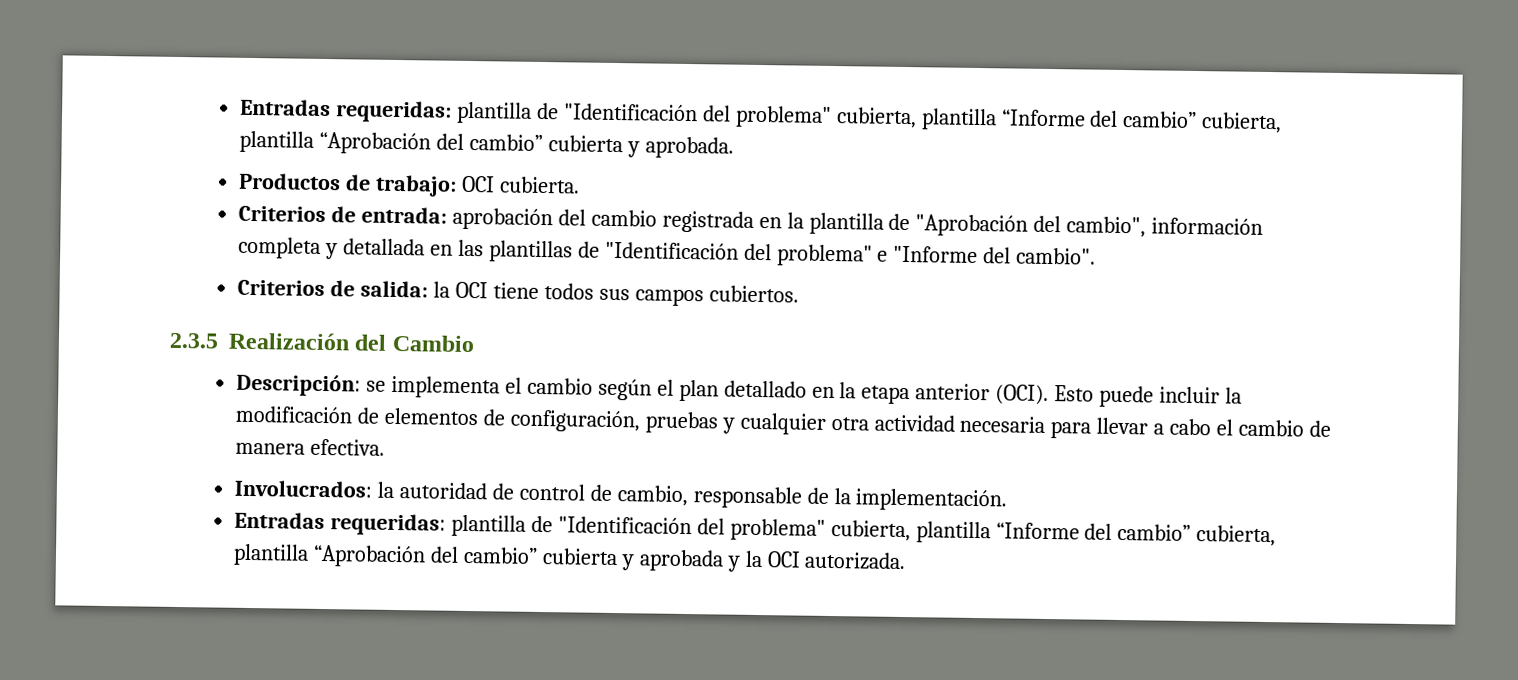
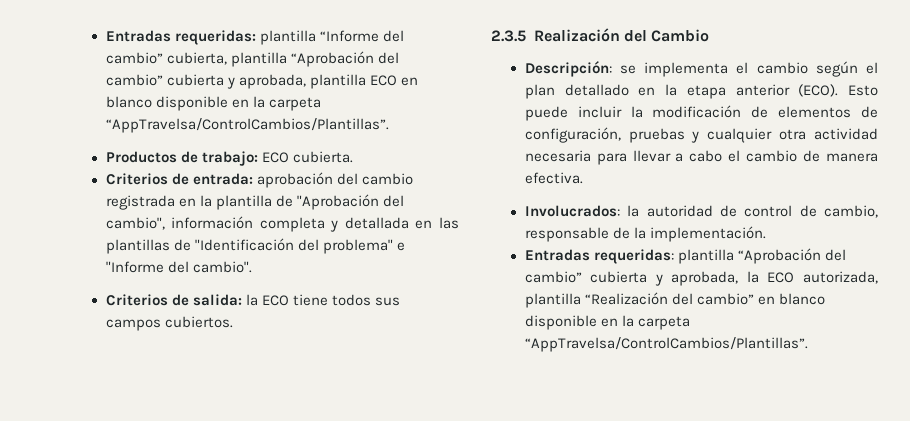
- Entradas requeridas: plantilla de "Identificación del problema" cubierta, plantilla “Informe del cambio” cubierta, plantilla “Aprobación del cambio” cubierta y aprobada.
+ Entradas requeridas: plantilla “Informe del cambio” cubierta, plantilla “Aprobación del cambio” cubierta y aprobada, plantilla ECO en blanco disponible en la carpeta “AppTravelsa/ControlCambios/Plantillas”.
- Productos de trabajo: OCI cubierta.
+ Productos de trabajo: ECO cubierta.
- Criterios de salida: la OCI tiene todos sus campos cubiertos.
+ Criterios de salida: la ECO tiene todos sus campos cubiertos.
- Descripción: se implementa el cambio según el plan detallado en la etapa anterior (OCI).
+ Descripción: se implementa el cambio según el plan detallado en la etapa anterior (ECO).
- Entradas requeridas: plantilla de "Identificación del problema" cubierta, plantilla “Informe del cambio” cubierta, plantilla “Aprobación del cambio” cubierta y aprobada y la OCI autorizada.
+ Entradas requeridas: plantilla “Aprobación del cambio” cubierta y aprobada, la ECO autorizada, plantilla “Realización del cambio” en blanco disponible en la carpeta “AppTravelsa/ControlCambios/Plantillas”.

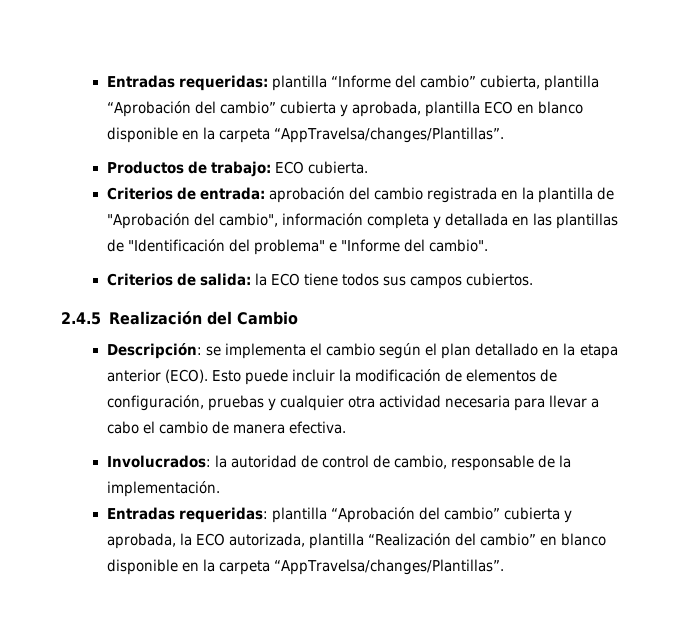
- Entradas requeridas: plantilla “Informe del cambio” cubierta, plantilla “Aprobación del cambio” cubierta y aprobada, plantilla ECO en blanco disponible en la carpeta “AppTravelsa/ControlCambios/Plantillas”.
+ Entradas requeridas: plantilla “Informe del cambio” cubierta, plantilla “Aprobación del cambio” cubierta y aprobada, plantilla ECO en blanco disponible en la carpeta “AppTravelsa/changes/Plantillas”.
- 2.3.5 Realización del Cambio
+ 2.4.5 Realización del Cambio
- Entradas requeridas: plantilla “Aprobación del cambio” cubierta y aprobada, la ECO autorizada, plantilla “Realización del cambio” en blanco disponible en la carpeta “AppTravelsa/ControlCambios/Plantillas”.
+ Entradas requeridas: plantilla “Aprobación del cambio” cubierta y aprobada, la ECO autorizada, plantilla “Realización del cambio” en blanco disponible en la carpeta “AppTravelsa/changes/Plantillas”.

